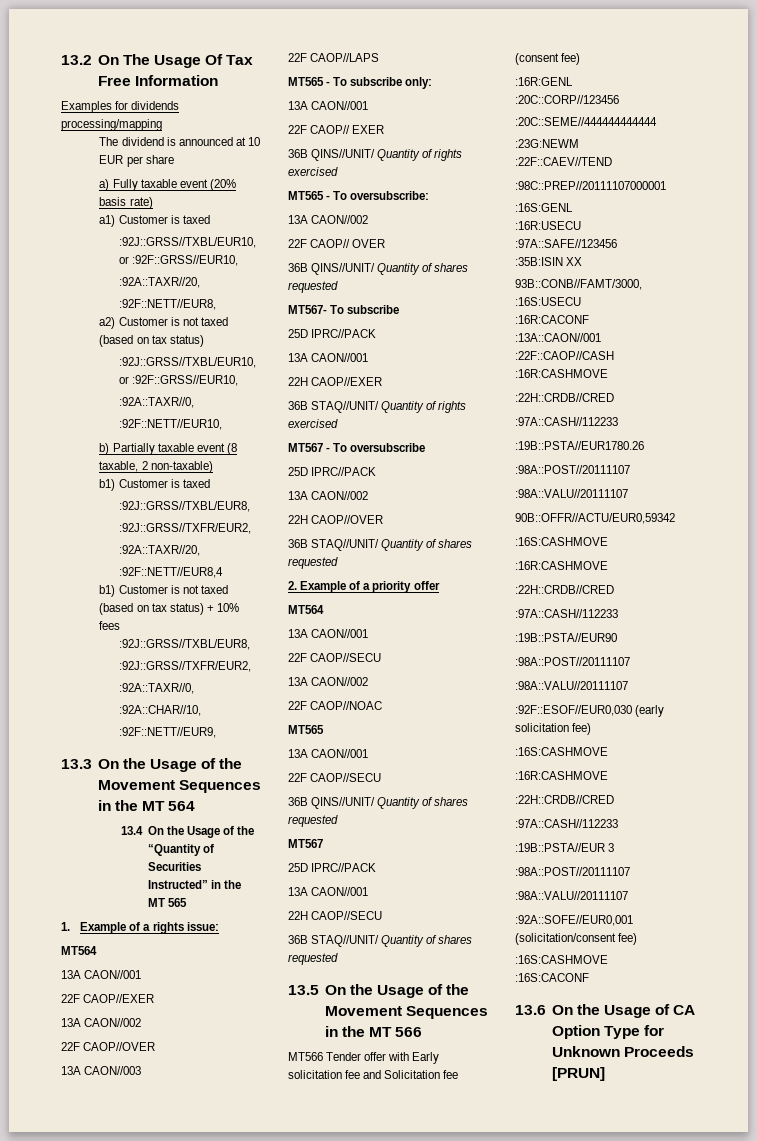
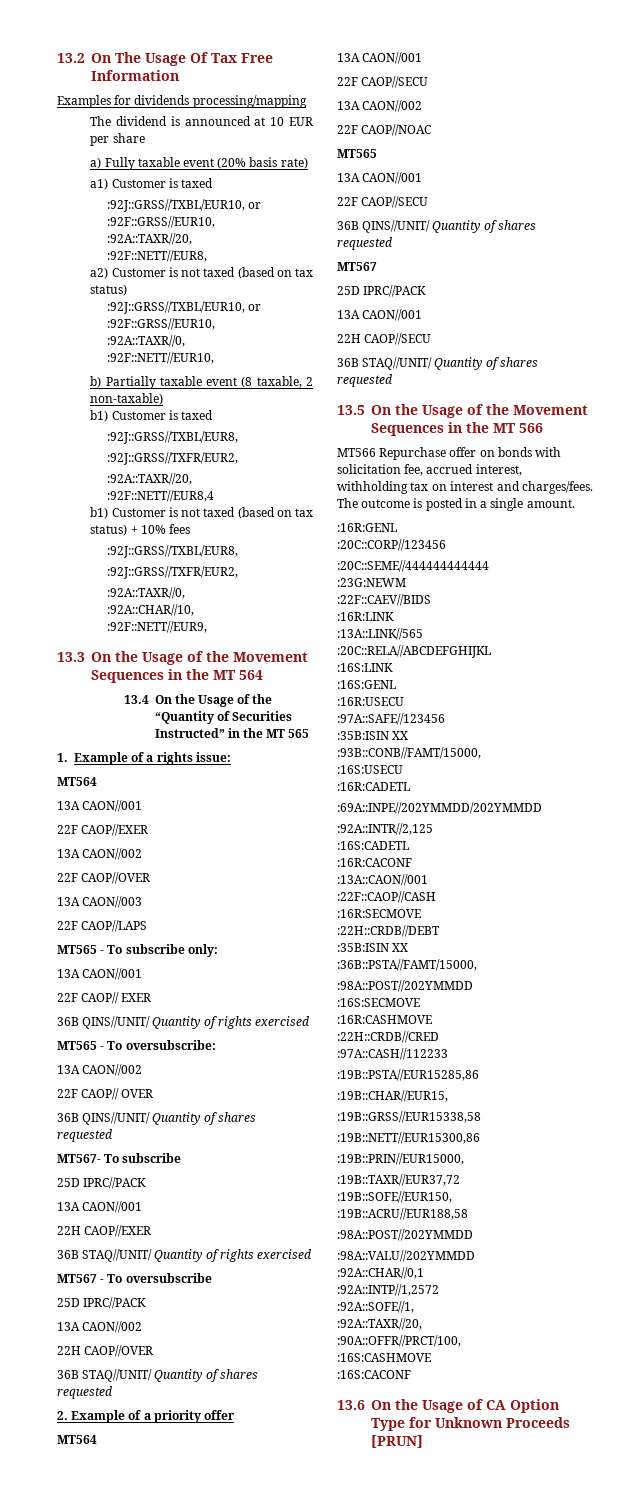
- MT566 Tender offer with Early solicitation fee and Solicitation fee (consent fee)
+ MT566 Repurchase offer on bonds with solicitation fee, accrued interest, withholding tax on interest and charges/fees. The outcome is posted in a single amount.
- :22F::CAEV//TEND
- :98C::PREP//20111107000001
+ :22F::CAEV//BIDS
+ :16R:LINK
+ :13A::LINK//565
+ :20C::RELA//ABCDEFGHIJKL
+ :16S:LINK
- 93B::CONB//FAMT/3000,
+ :93B::CONB//FAMT/15000,
+ :16R:CADETL
+ :69A::INPE//202YMMDD/202YMMDD
+ :92A::INTR//2,125
+ :16S:CADETL
  :22F::CAOP//CASH
+ :16R:SECMOVE
+ :22H::CRDB//DEBT
+ :35B:ISIN XX
+ :36B::PSTA//FAMT/15000,
+ :98A::POST//202YMMDD
+ :16S:SECMOVE
  :16R:CASHMOVE
  :22H::CRDB//CRED
  :97A::CASH//112233
- :19B::PSTA//EUR1780.26
- :98A::POST//20111107
- :98A::VALU//20111107
- 90B::OFFR//ACTU/EUR0,59342
- :16S:CASHMOVE
- :16R:CASHMOVE
- :22H::CRDB//CRED
- :97A::CASH//112233
- :19B::PSTA//EUR90
- :98A::POST//20111107
- :98A::VALU//20111107
- :92F::ESOF//EUR0,030 (early solicitation fee)
- :16S:CASHMOVE
- :16R:CASHMOVE
- :22H::CRDB//CRED
- :97A::CASH//112233
- :19B::PSTA//EUR 3
- :98A::POST//20111107
- :98A::VALU//20111107
- :92A::SOFE//EUR0,001 (solicitation/consent fee)
+ :19B::PSTA//EUR15285,86
+ :19B::CHAR//EUR15,
+ :19B::GRSS//EUR15338,58
+ :19B::NETT//EUR15300,86
+ :19B::PRIN//EUR15000,
+ :19B::TAXR//EUR37,72
+ :19B::SOFE//EUR150,
+ :19B::ACRU//EUR188,58
+ :98A::POST//202YMMDD
+ :98A::VALU//202YMMDD
+ :92A::CHAR//0,1
+ :92A::INTP//1,2572
+ :92A::SOFE//1,
+ :92A::TAXR//20,
+ :90A::OFFR//PRCT/100,

